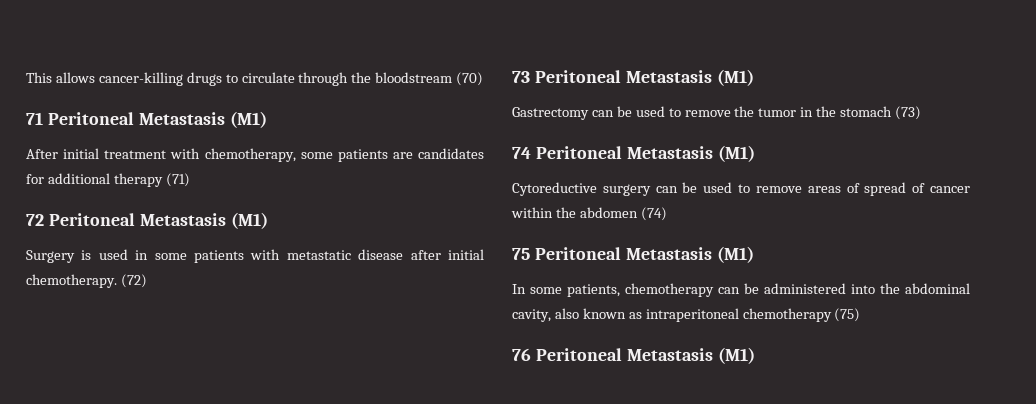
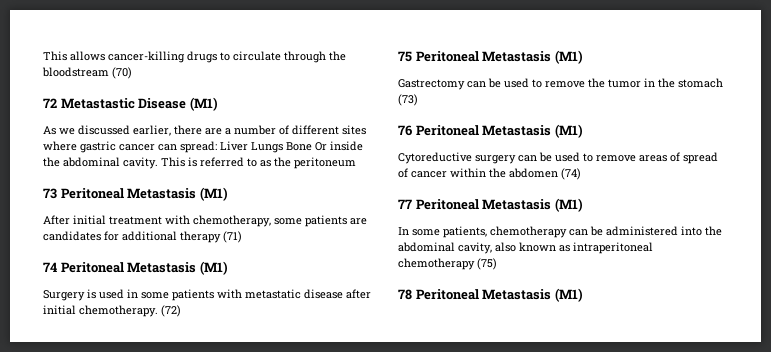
- 71 Peritoneal Metastasis (M1)
+ 72 Metastastic Disease (M1)
+ As we discussed earlier, there are a number of different sites where gastric cancer can spread: Liver Lungs Bone Or inside the abdominal cavity. This is referred to as the peritoneum
+ 73 Peritoneal Metastasis (M1)
- 72 Peritoneal Metastasis (M1)
+ 74 Peritoneal Metastasis (M1)
- 73 Peritoneal Metastasis (M1)
+ 75 Peritoneal Metastasis (M1)
- 74 Peritoneal Metastasis (M1)
+ 76 Peritoneal Metastasis (M1)
- 75 Peritoneal Metastasis (M1)
+ 77 Peritoneal Metastasis (M1)
- 76 Peritoneal Metastasis (M1)
+ 78 Peritoneal Metastasis (M1)

